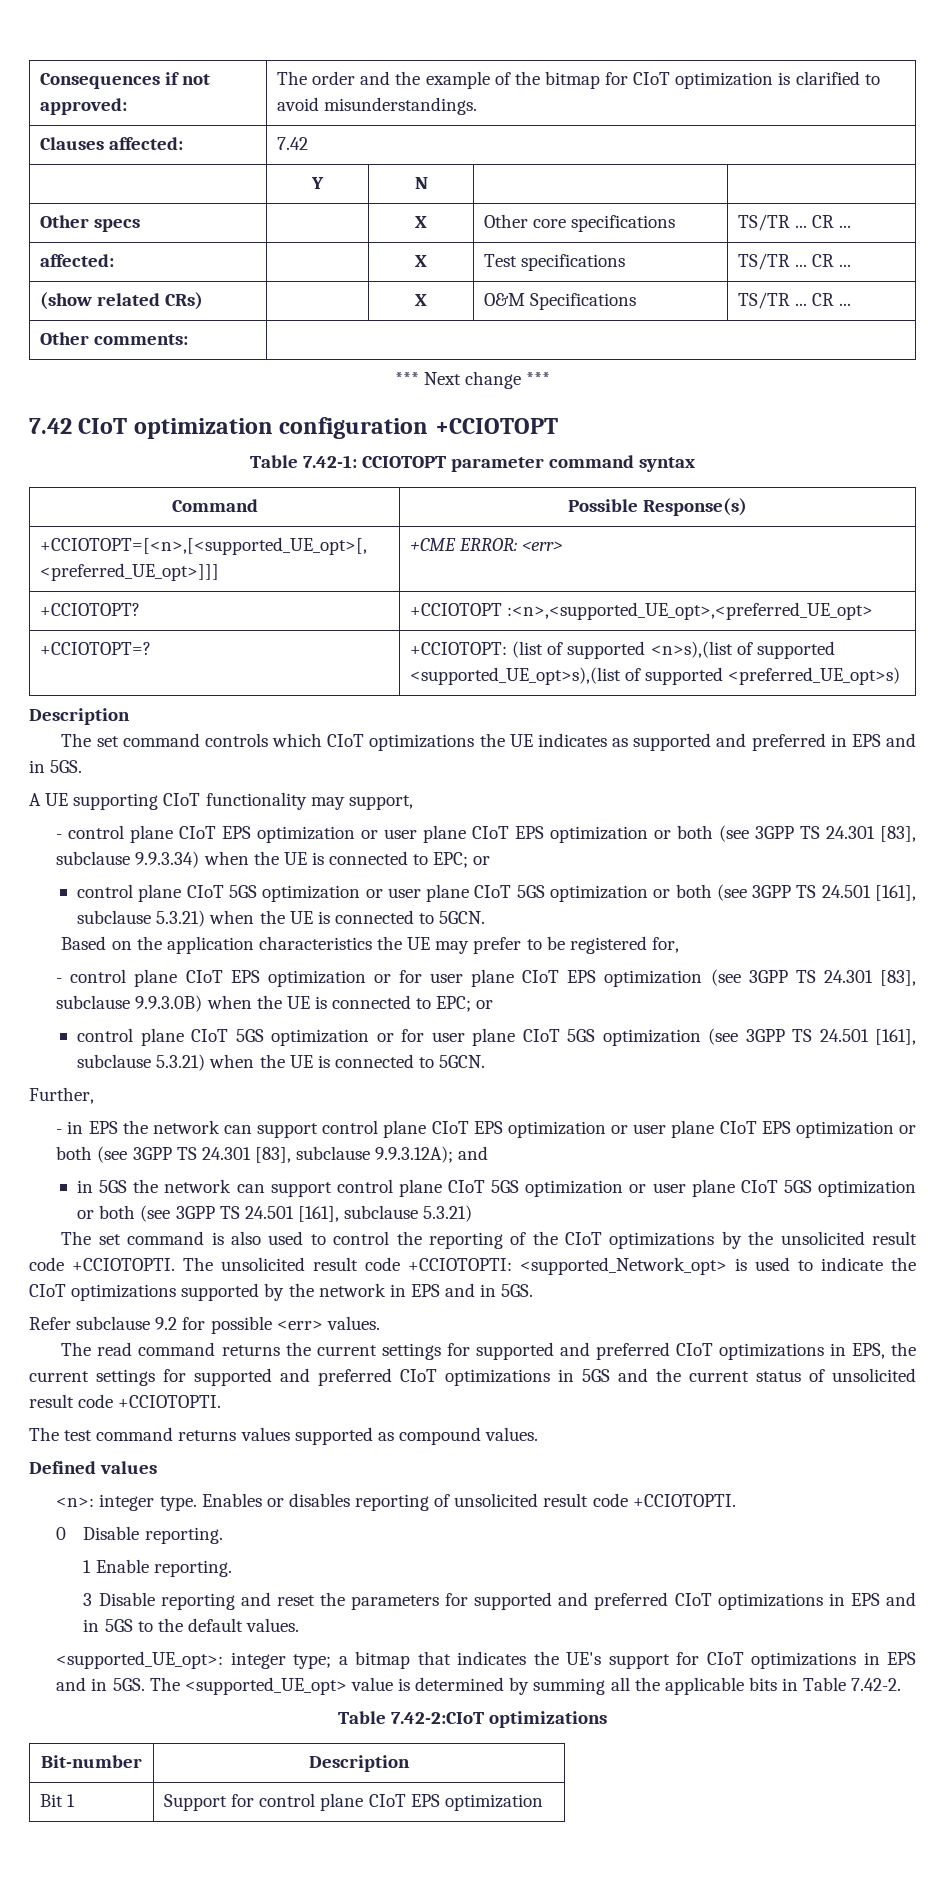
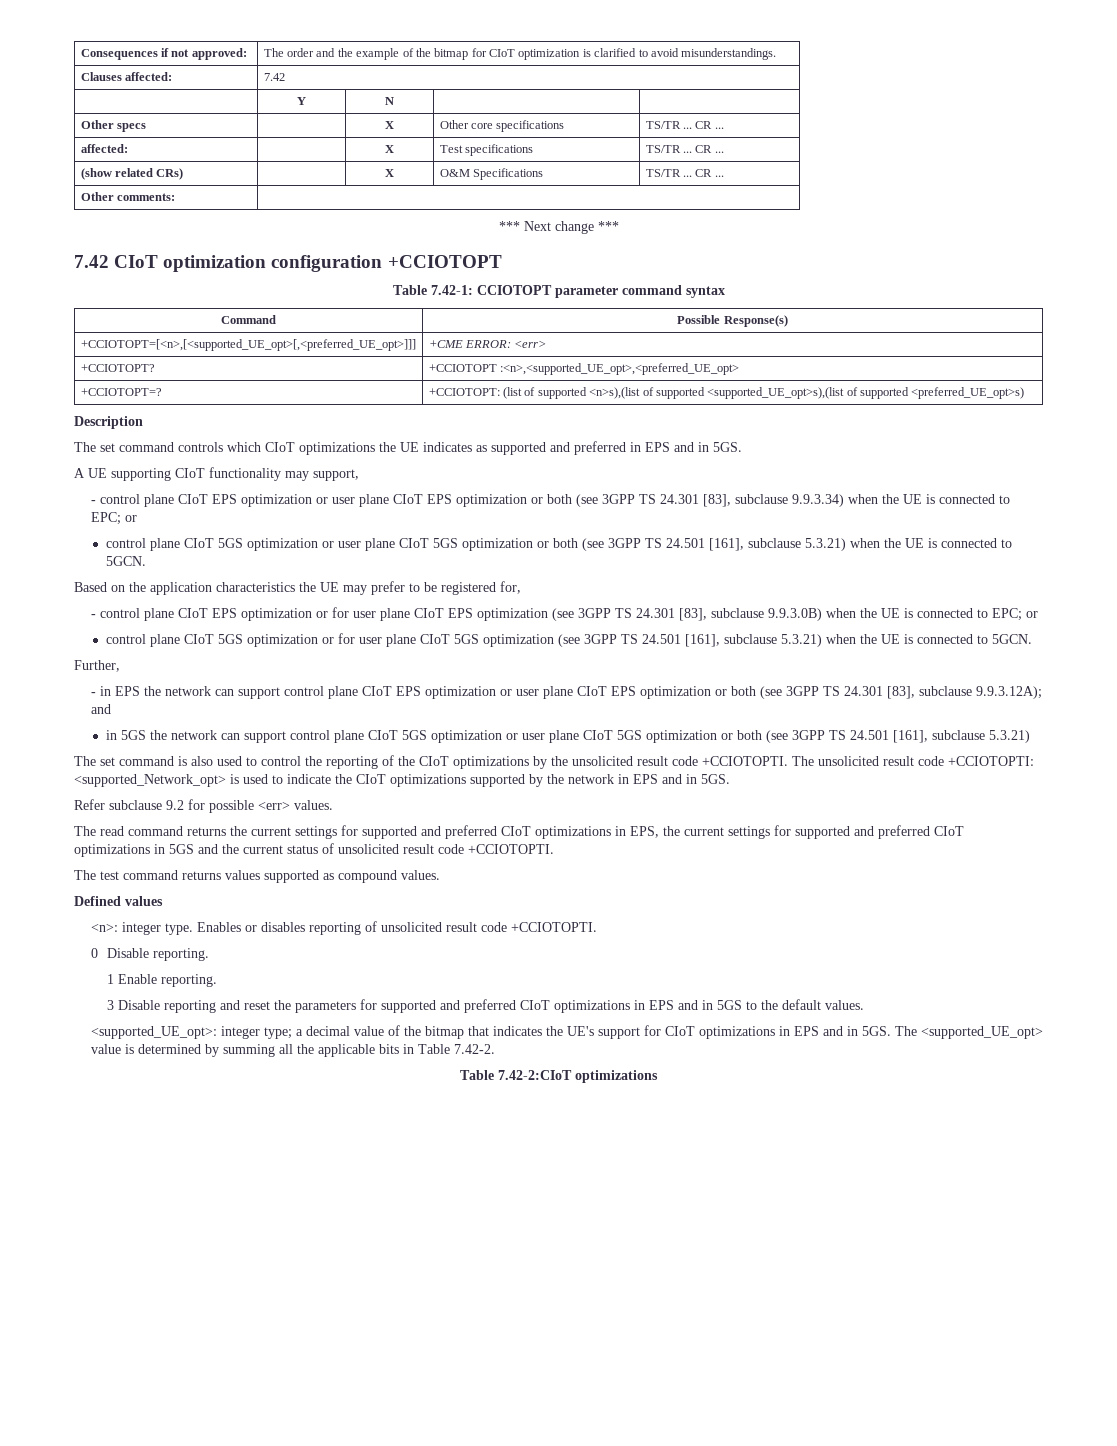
- <supported_UE_opt>: integer type; a bitmap that indicates the UE's support for CIoT optimizations in EPS and in 5GS.
+ <supported_UE_opt>: integer type; a decimal value of the bitmap that indicates the UE's support for CIoT optimizations in EPS and in 5GS.
- Bit-number | Description
- Bit 1 | Support for control plane CIoT EPS optimization

